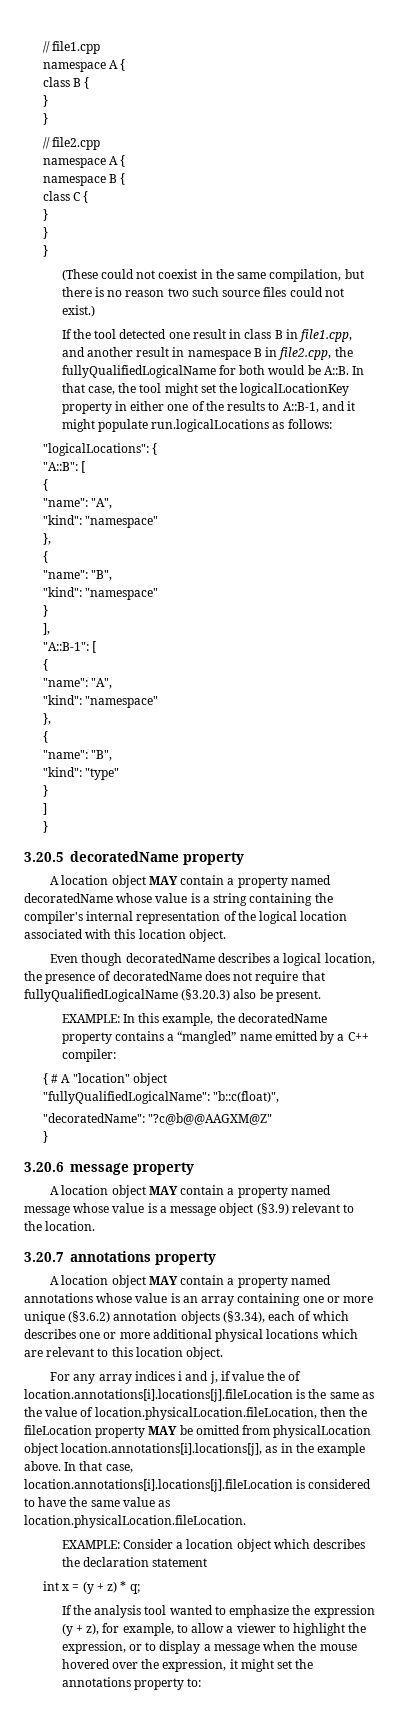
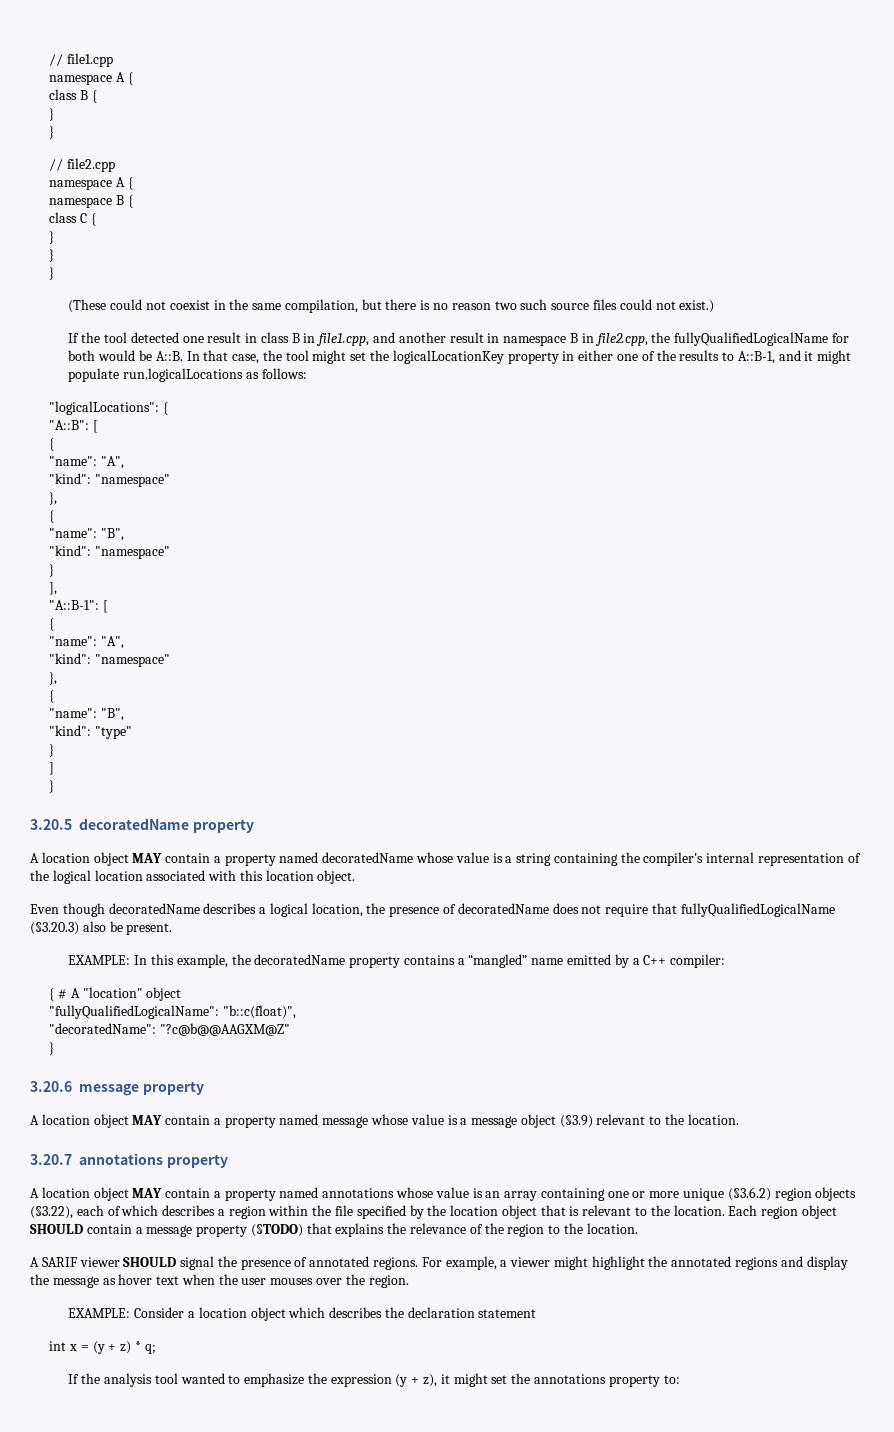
- A location object MAY contain a property named annotations whose value is an array containing one or more unique (§3.6.2) annotation objects (§3.34), each of which describes one or more additional physical locations which are relevant to this location object.
- For any array indices i and j, if value the of location.annotations[i].locations[j].fileLocation is the same as the value of location.physicalLocation.fileLocation, then the fileLocation property MAY be omitted from physicalLocation object location.annotations[i].locations[j], as in the example above. In that case, location.annotations[i].locations[j].fileLocation is considered to have the same value as location.physicalLocation.fileLocation.
+ A location object MAY contain a property named annotations whose value is an array containing one or more unique (§3.6.2) region objects (§3.22), each of which describes a region within the file specified by the location object that is relevant to the location. Each region object SHOULD contain a message property (§TODO) that explains the relevance of the region to the location.
+ A SARIF viewer SHOULD signal the presence of annotated regions. For example, a viewer might highlight the annotated regions and display the message as hover text when the user mouses over the region.
- If the analysis tool wanted to emphasize the expression (y + z), for example, to allow a viewer to highlight the expression, or to display a message when the mouse hovered over the expression, it might set the annotations property to:
+ If the analysis tool wanted to emphasize the expression (y + z), it might set the annotations property to:

